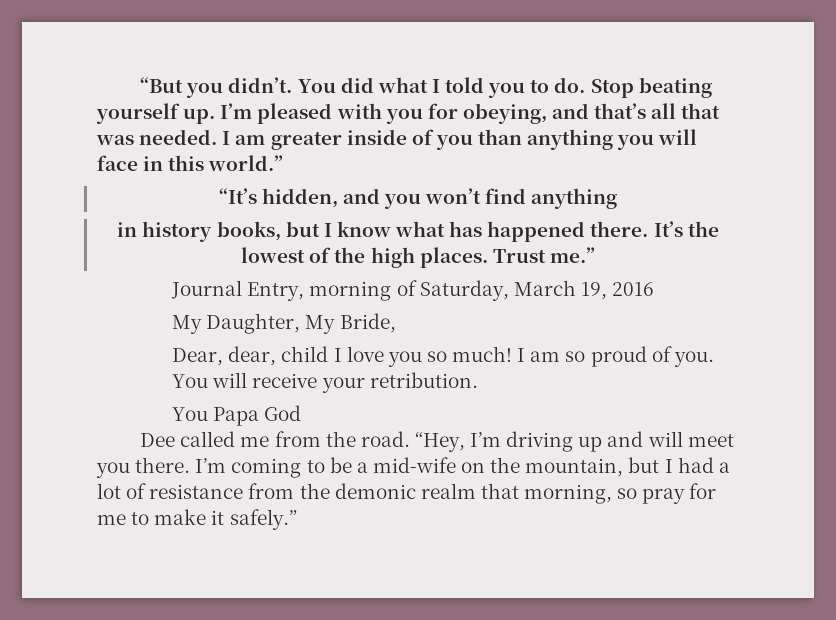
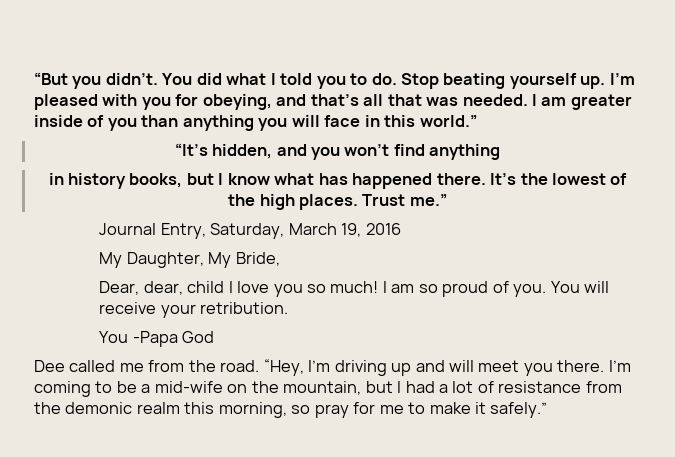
- Journal Entry, morning of Saturday, March 19, 2016
+ Journal Entry, Saturday, March 19, 2016
- You Papa God
+ You -Papa God
- I’m coming to be a mid-wife on the mountain, but I had a lot of resistance from the demonic realm that morning, so pray for me to make it safely.”
+ I’m coming to be a mid-wife on the mountain, but I had a lot of resistance from the demonic realm this morning, so pray for me to make it safely.”

